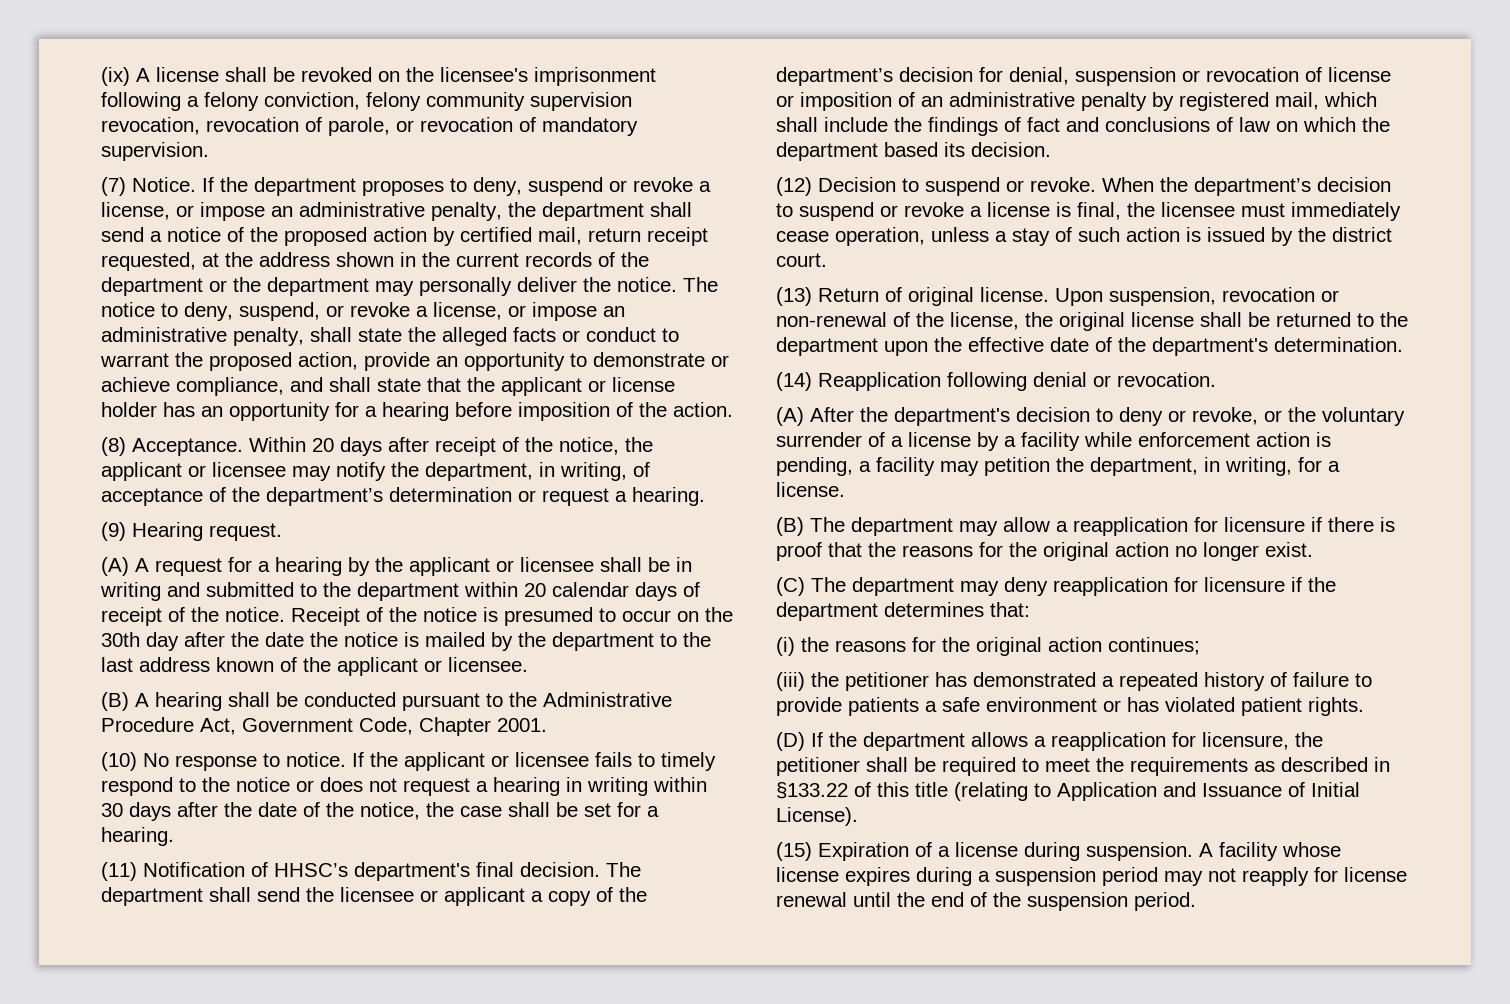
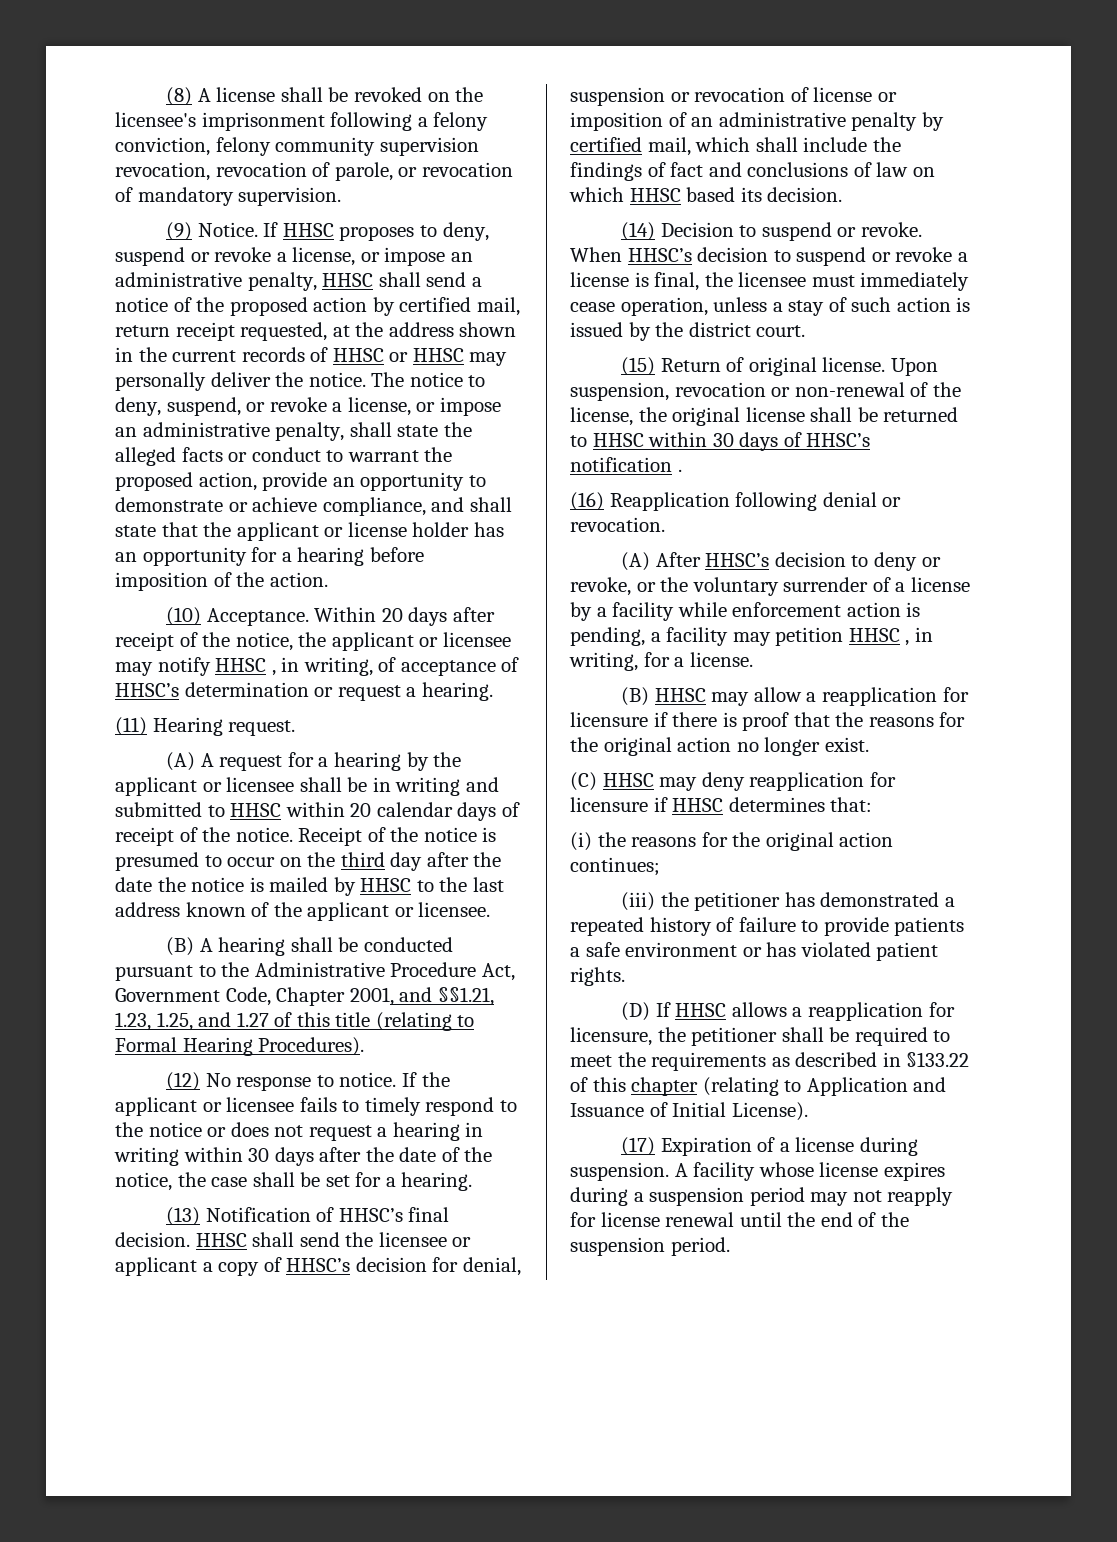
- (ix) A license shall be revoked on the licensee's imprisonment following a felony conviction, felony community supervision revocation, revocation of parole, or revocation of mandatory supervision.
+ (8) A license shall be revoked on the licensee's imprisonment following a felony conviction, felony community supervision revocation, revocation of parole, or revocation of mandatory supervision.
- (7) Notice.
+ (9) Notice.
- If the department proposes to deny, suspend or revoke a license, or impose an administrative penalty, the department shall send a notice of the proposed action by certified mail, return receipt requested, at the address shown in the current records of the department or the department may personally deliver the notice.
+ If HHSC proposes to deny, suspend or revoke a license, or impose an administrative penalty, HHSC shall send a notice of the proposed action by certified mail, return receipt requested, at the address shown in the current records of HHSC or HHSC may personally deliver the notice.
- (8) Acceptance.
+ (10) Acceptance.
- Within 20 days after receipt of the notice, the applicant or licensee may notify the department, in writing, of acceptance of the department’s determination or request a hearing.
+ Within 20 days after receipt of the notice, the applicant or licensee may notify HHSC , in writing, of acceptance of HHSC’s determination or request a hearing.
- (9) Hearing request.
+ (11) Hearing request.
- (A) A request for a hearing by the applicant or licensee shall be in writing and submitted to the department within 20 calendar days of receipt of the notice.
+ (A) A request for a hearing by the applicant or licensee shall be in writing and submitted to HHSC within 20 calendar days of receipt of the notice.
- Receipt of the notice is presumed to occur on the 30th day after the date the notice is mailed by the department to the last address known of the applicant or licensee.
+ Receipt of the notice is presumed to occur on the third day after the date the notice is mailed by HHSC to the last address known of the applicant or licensee.
- (B) A hearing shall be conducted pursuant to the Administrative Procedure Act, Government Code, Chapter 2001.
- (10) No response to notice.
+ (B) A hearing shall be conducted pursuant to the Administrative Procedure Act, Government Code, Chapter 2001, and §§1.21, 1.23, 1.25, and 1.27 of this title (relating to Formal Hearing Procedures).
+ (12) No response to notice.
- (11) Notification of HHSC’s department's final decision.
+ (13) Notification of HHSC’s final decision.
- The department shall send the licensee or applicant a copy of the department’s decision for denial, suspension or revocation of license or imposition of an administrative penalty by registered mail, which shall include the findings of fact and conclusions of law on which the department based its decision.
+ HHSC shall send the licensee or applicant a copy of HHSC’s decision for denial, suspension or revocation of license or imposition of an administrative penalty by certified mail, which shall include the findings of fact and conclusions of law on which HHSC based its decision.
- (12) Decision to suspend or revoke.
+ (14) Decision to suspend or revoke.
- When the department’s decision to suspend or revoke a license is final, the licensee must immediately cease operation, unless a stay of such action is issued by the district court.
+ When HHSC’s decision to suspend or revoke a license is final, the licensee must immediately cease operation, unless a stay of such action is issued by the district court.
- (13) Return of original license.
+ (15) Return of original license.
- Upon suspension, revocation or non-renewal of the license, the original license shall be returned to the department upon the effective date of the department's determination.
- (14) Reapplication following denial or revocation.
+ Upon suspension, revocation or non-renewal of the license, the original license shall be returned to HHSC within 30 days of HHSC’s notification .
+ (16) Reapplication following denial or revocation.
- (A) After the department's decision to deny or revoke, or the voluntary surrender of a license by a facility while enforcement action is pending, a facility may petition the department, in writing, for a license.
+ (A) After HHSC’s decision to deny or revoke, or the voluntary surrender of a license by a facility while enforcement action is pending, a facility may petition HHSC , in writing, for a license.
- (B) The department may allow a reapplication for licensure if there is proof that the reasons for the original action no longer exist.
+ (B) HHSC may allow a reapplication for licensure if there is proof that the reasons for the original action no longer exist.
- (C) The department may deny reapplication for licensure if the department determines that:
+ (C) HHSC may deny reapplication for licensure if HHSC determines that:
- (D) If the department allows a reapplication for licensure, the petitioner shall be required to meet the requirements as described in §133.22 of this title (relating to Application and Issuance of Initial License).
+ (D) If HHSC allows a reapplication for licensure, the petitioner shall be required to meet the requirements as described in §133.22 of this chapter (relating to Application and Issuance of Initial License).
- (15) Expiration of a license during suspension.
+ (17) Expiration of a license during suspension.

